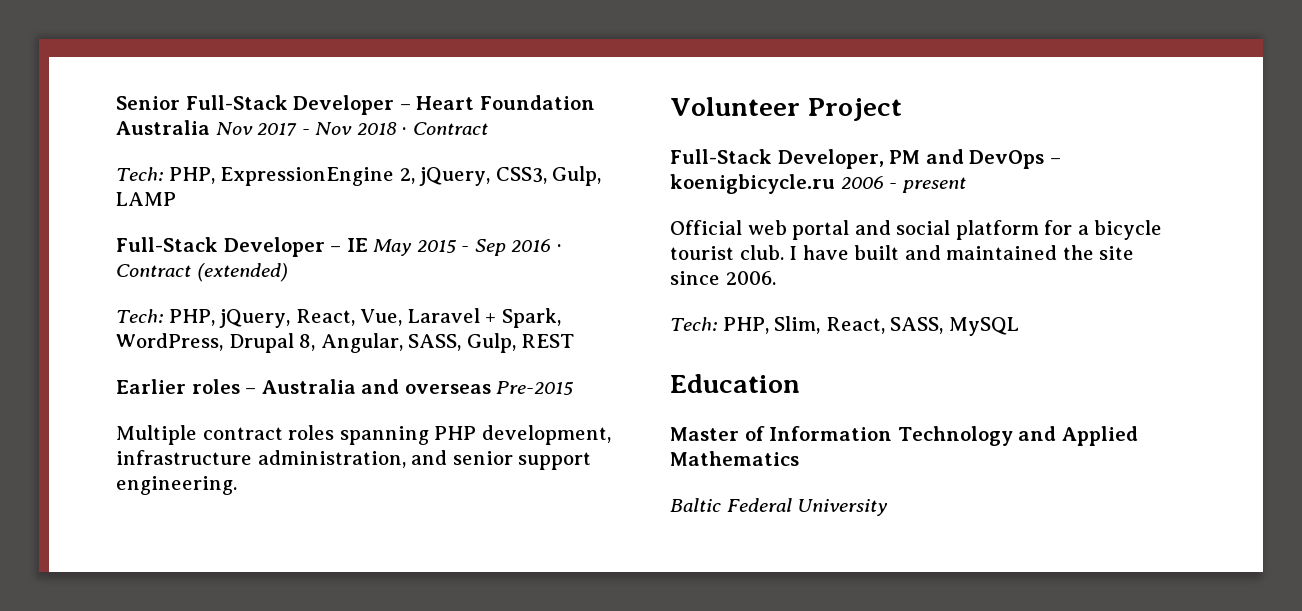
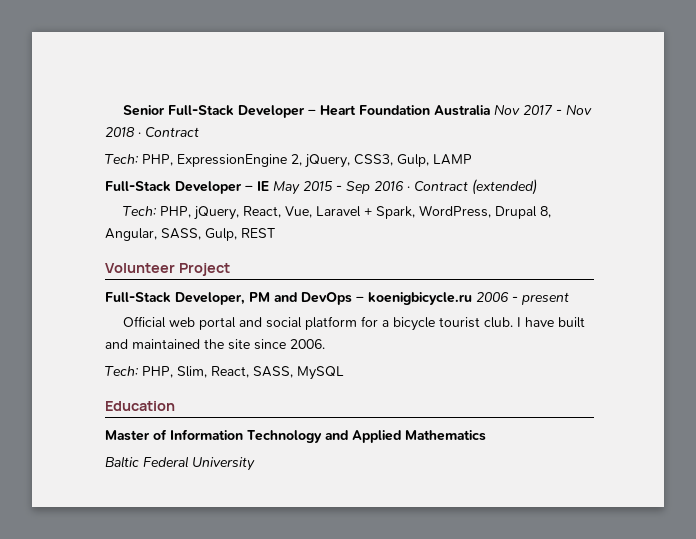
- Earlier roles – Australia and overseas Pre-2015
- Multiple contract roles spanning PHP development, infrastructure administration, and senior support engineering.

